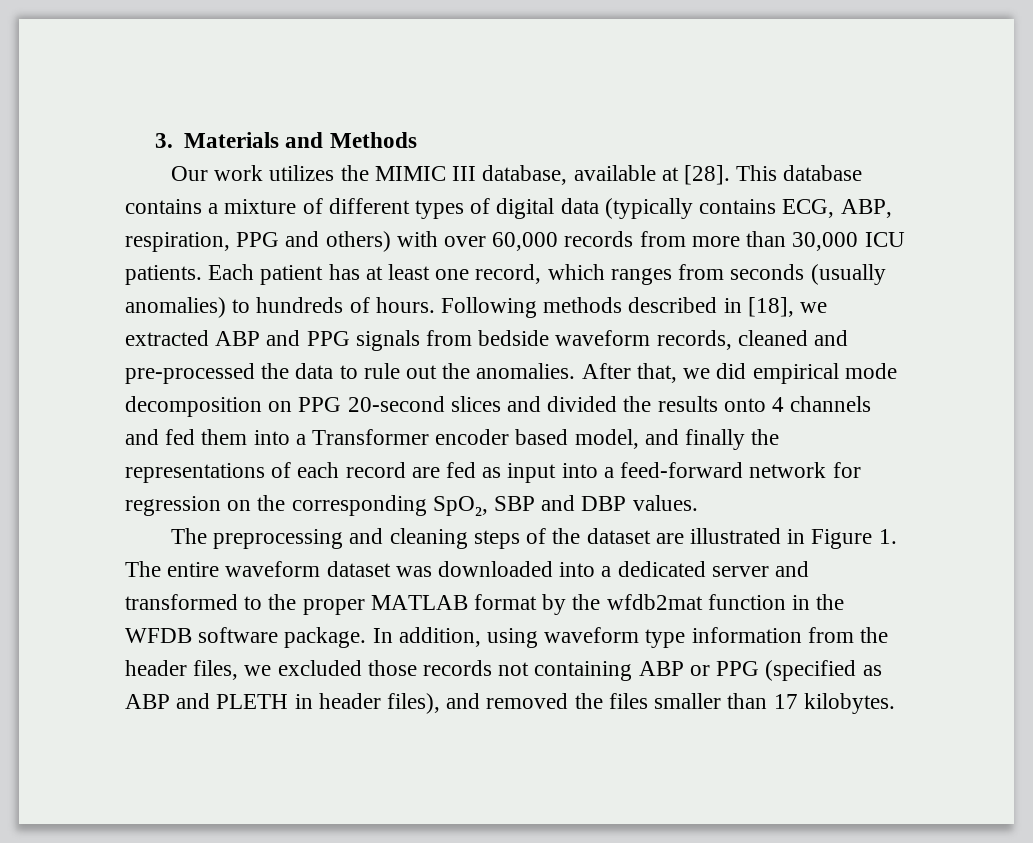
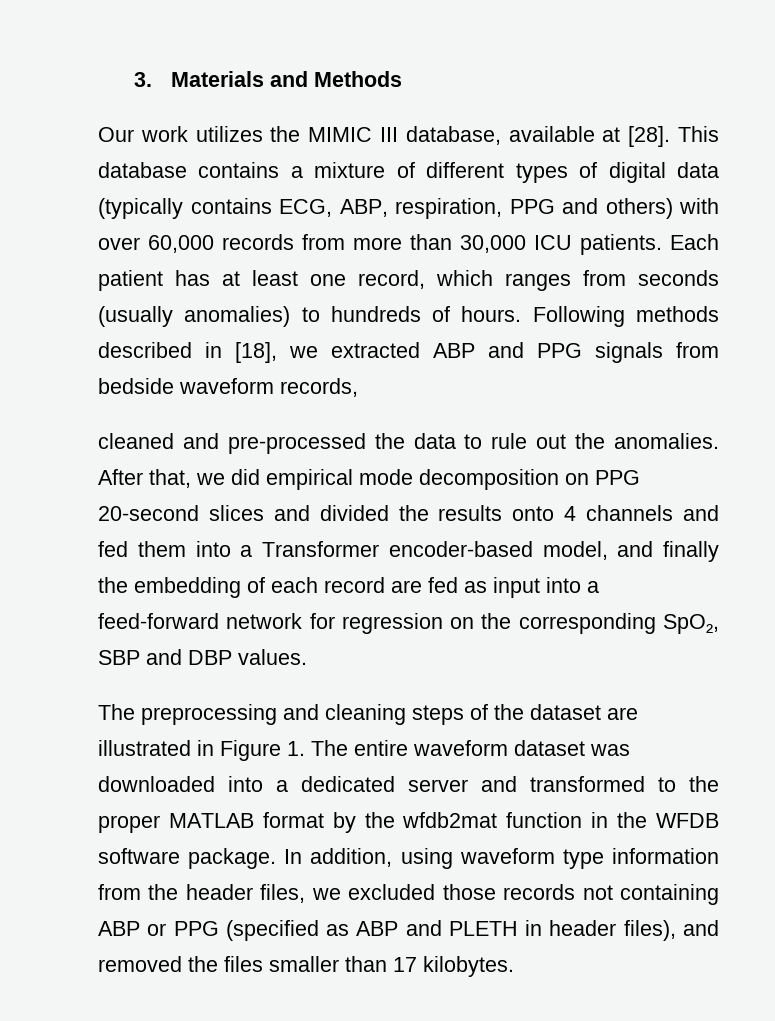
- Following methods described in [18], we extracted ABP and PPG signals from bedside waveform records, cleaned and pre-processed the data to rule out the anomalies.
+ Following methods described in [18], we extracted ABP and PPG signals from bedside waveform records,
+ cleaned and pre-processed the data to rule out the anomalies.
- After that, we did empirical mode decomposition on PPG 20-second slices and divided the results onto 4 channels and fed them into a Transformer encoder based model, and finally the representations of each record are fed as input into a feed-forward network for regression on the corresponding SpO₂, SBP and DBP values.
+ After that, we did empirical mode decomposition on PPG 20-second slices and divided the results onto 4 channels and fed them into a Transformer encoder-based model, and finally the embedding of each record are fed as input into a feed-forward network for regression on the corresponding SpO₂, SBP and DBP values.

